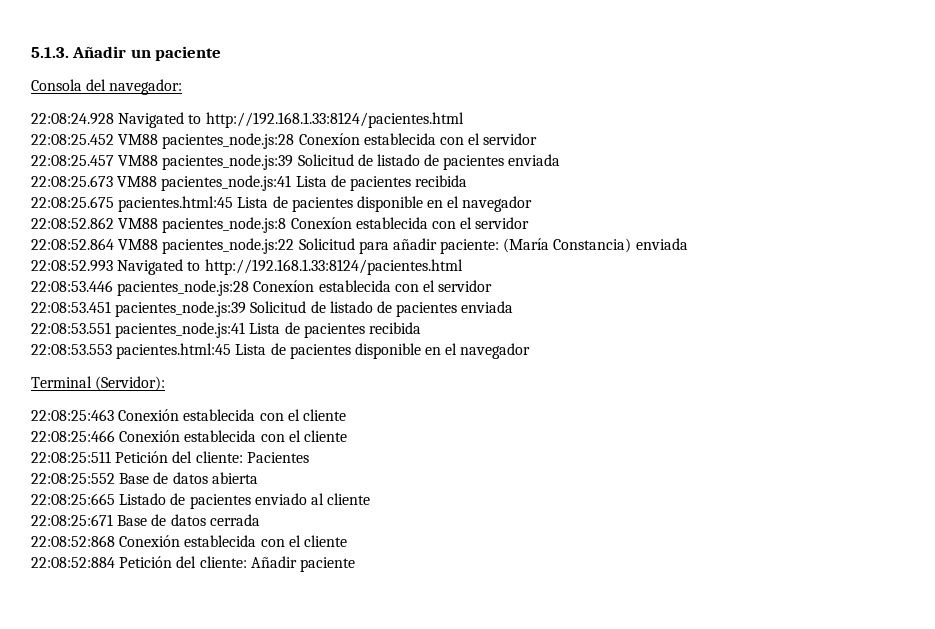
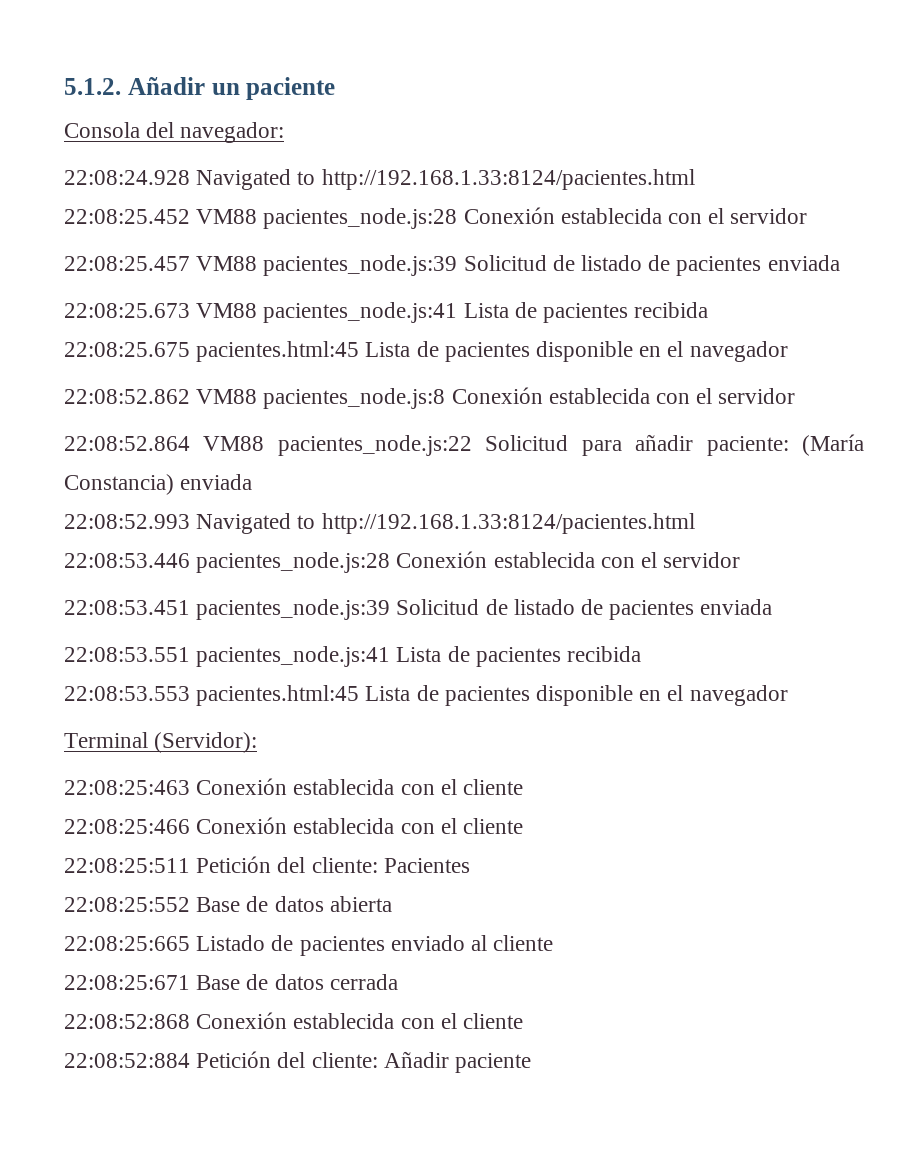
- 5.1.3. Añadir un paciente
+ 5.1.2. Añadir un paciente
- 22:08:25.452 VM88 pacientes_node.js:28 Conexíon establecida con el servidor
+ 22:08:25.452 VM88 pacientes_node.js:28 Conexión establecida con el servidor
- 22:08:52.862 VM88 pacientes_node.js:8 Conexíon establecida con el servidor
+ 22:08:52.862 VM88 pacientes_node.js:8 Conexión establecida con el servidor
- 22:08:53.446 pacientes_node.js:28 Conexíon establecida con el servidor
+ 22:08:53.446 pacientes_node.js:28 Conexión establecida con el servidor

